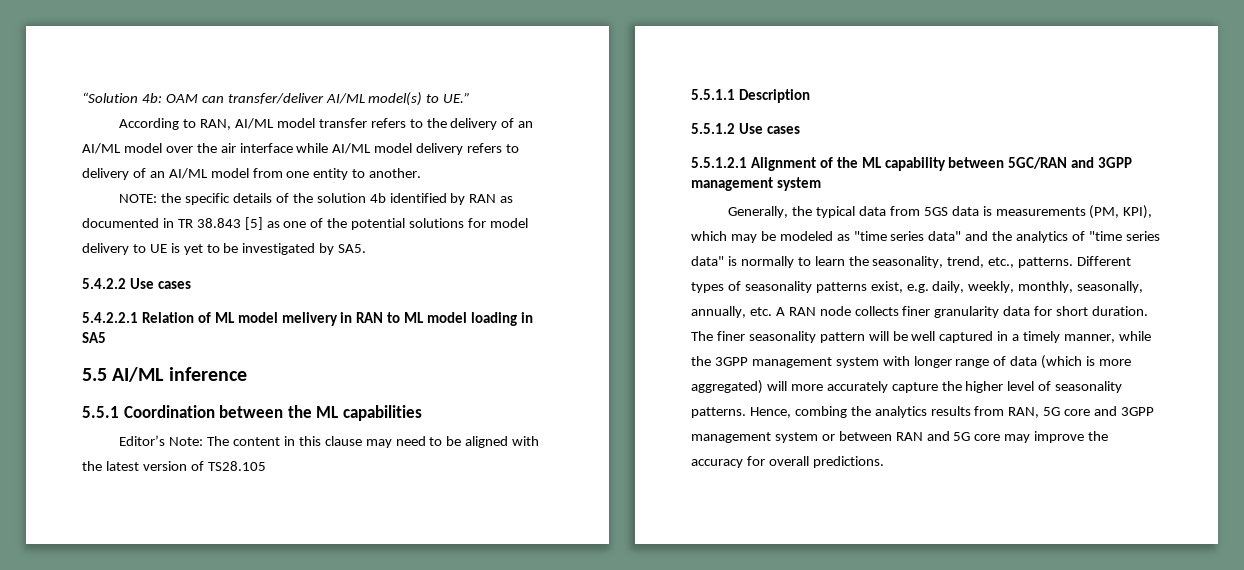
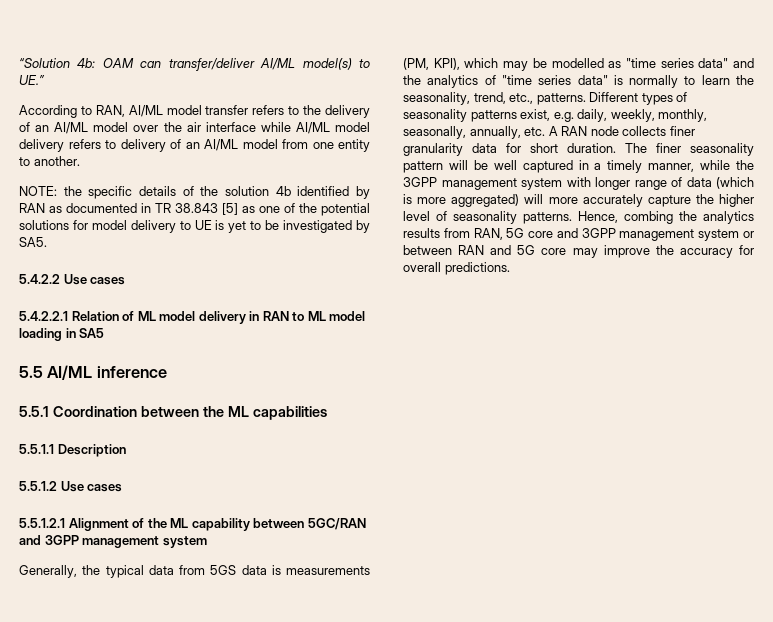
- 5.4.2.2.1 Relation of ML model melivery in RAN to ML model loading in SA5
+ 5.4.2.2.1 Relation of ML model delivery in RAN to ML model loading in SA5
- Editor’s Note: The content in this clause may need to be aligned with the latest version of TS28.105
- Generally, the typical data from 5GS data is measurements (PM, KPI), which may be modeled as "time series data" and the analytics of "time series data" is normally to learn the seasonality, trend, etc., patterns.
+ Generally, the typical data from 5GS data is measurements (PM, KPI), which may be modelled as "time series data" and the analytics of "time series data" is normally to learn the seasonality, trend, etc., patterns.

